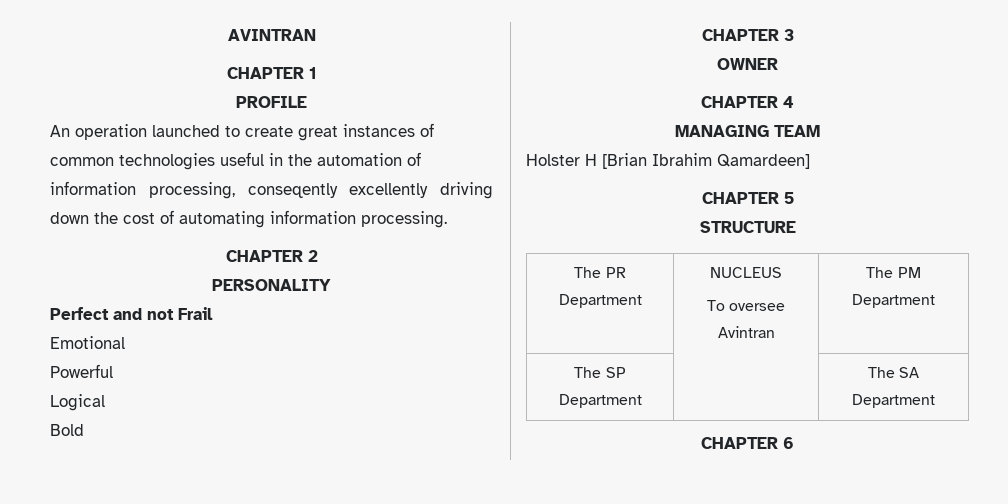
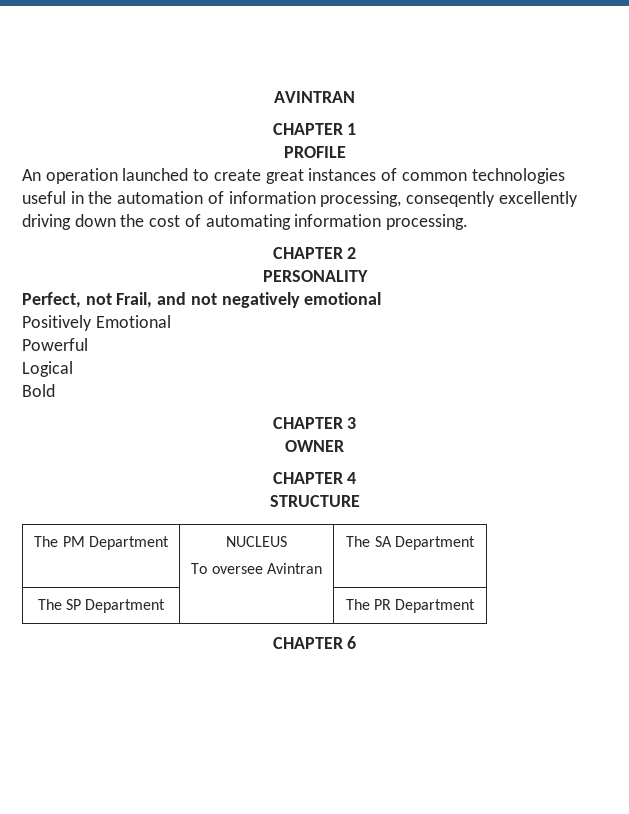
- Perfect and not Frail
- Emotional
+ Perfect, not Frail, and not negatively emotional
+ Positively Emotional
- MANAGING TEAM
- Holster H [Brian Ibrahim Qamardeen]
- CHAPTER 5
- The PR Department | NUCLEUS
- To oversee Avintran | The PM Department
+ The PM Department | NUCLEUS
+ To oversee Avintran | The SA Department
- The SP Department | | The SA Department
+ The SP Department | | The PR Department

